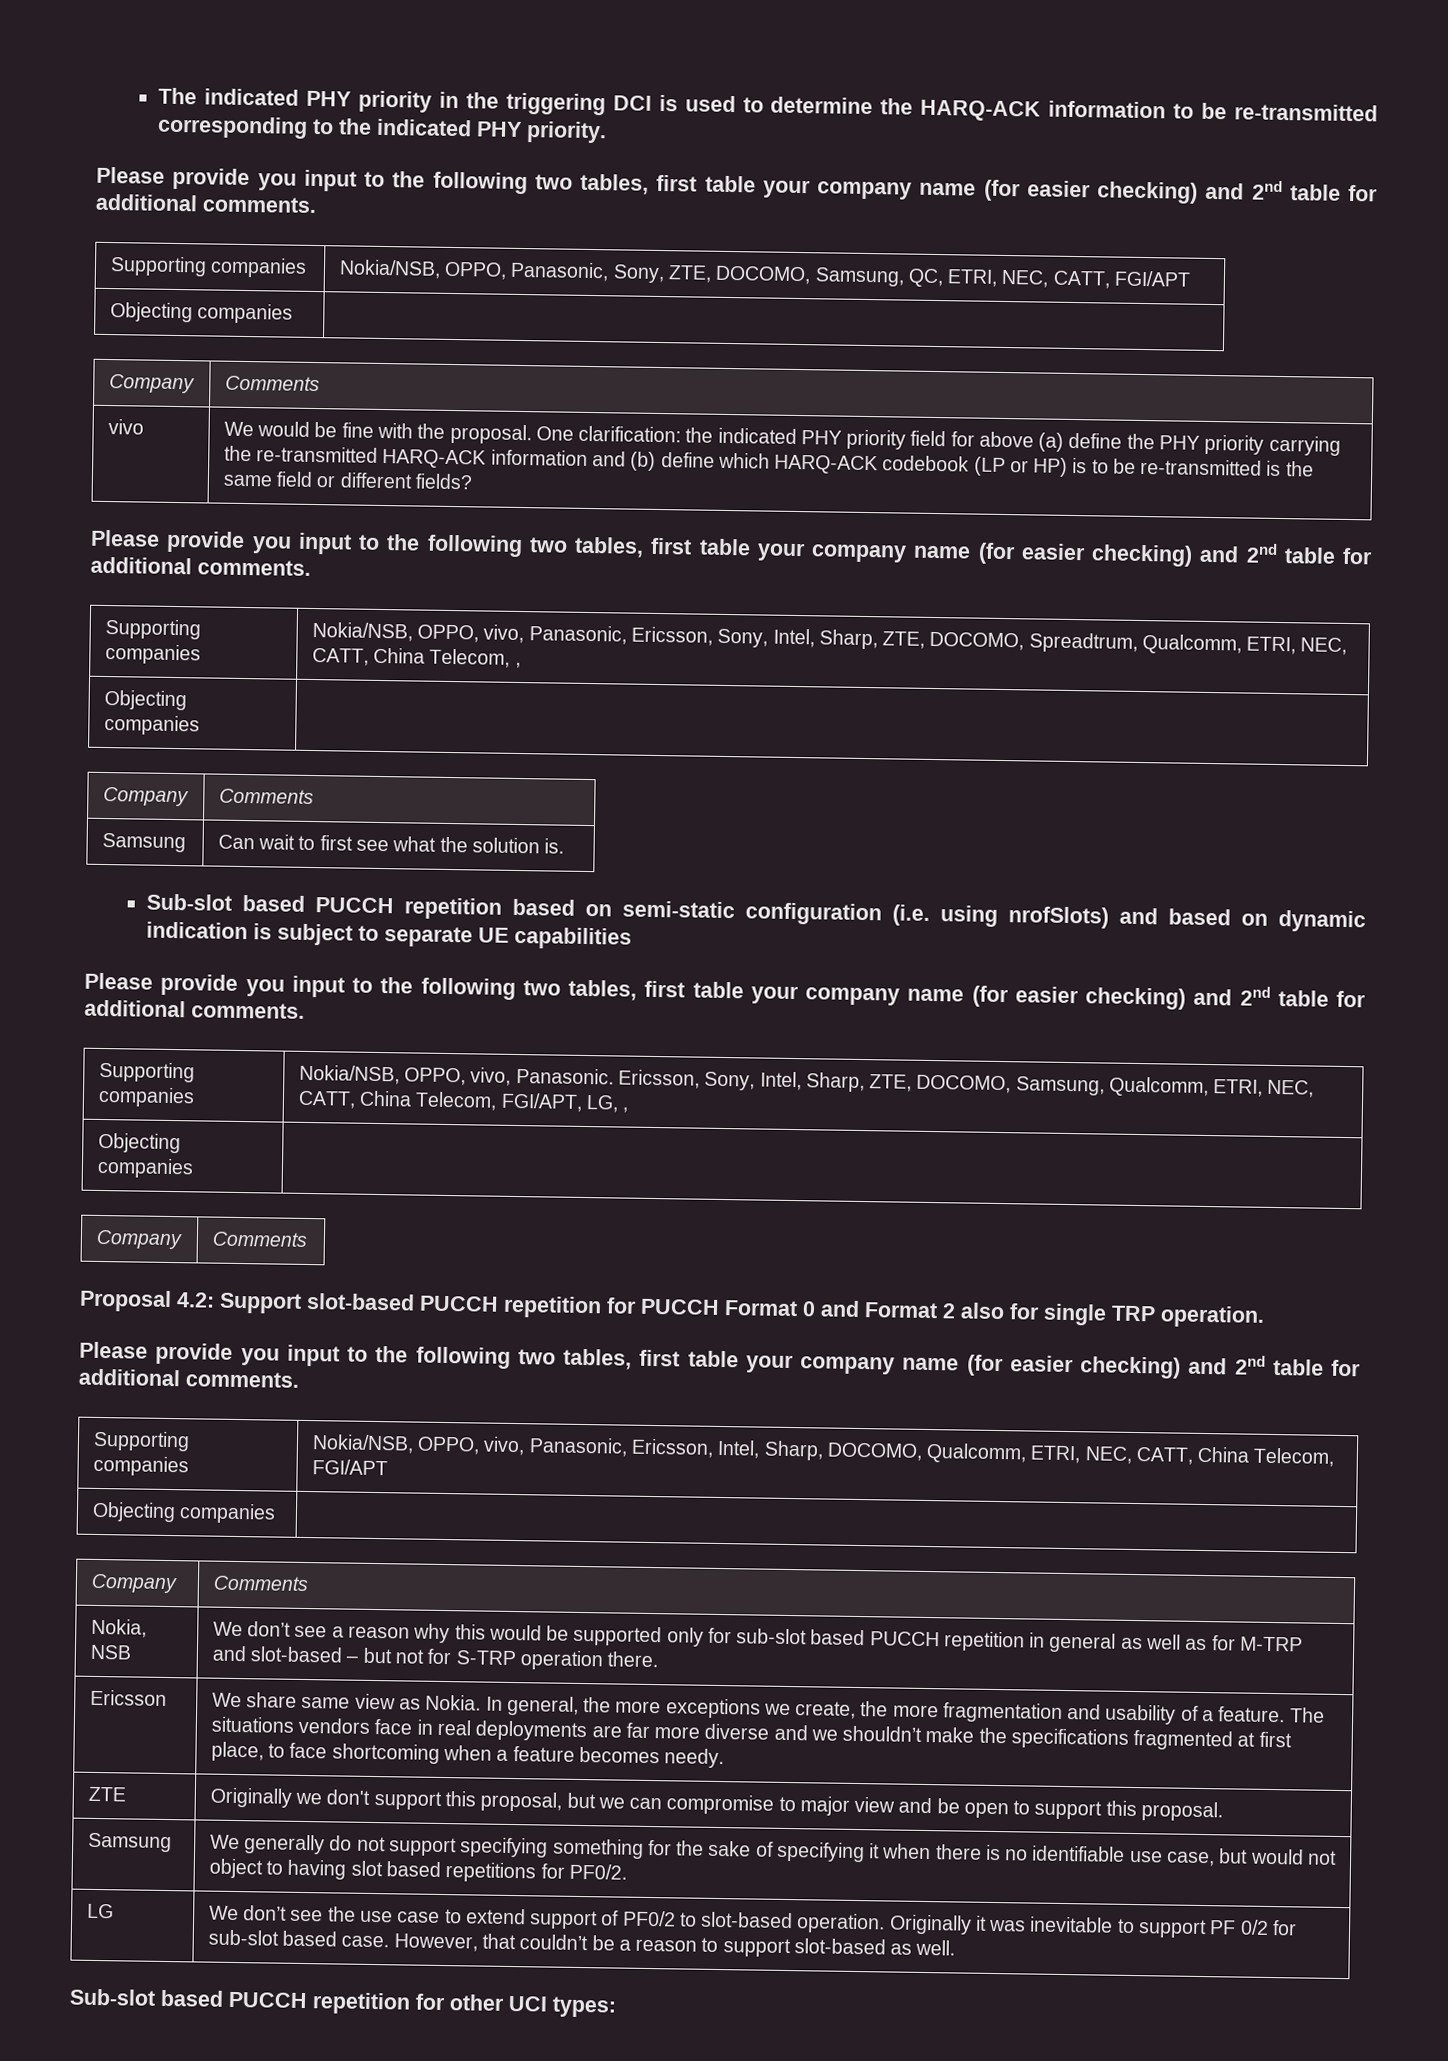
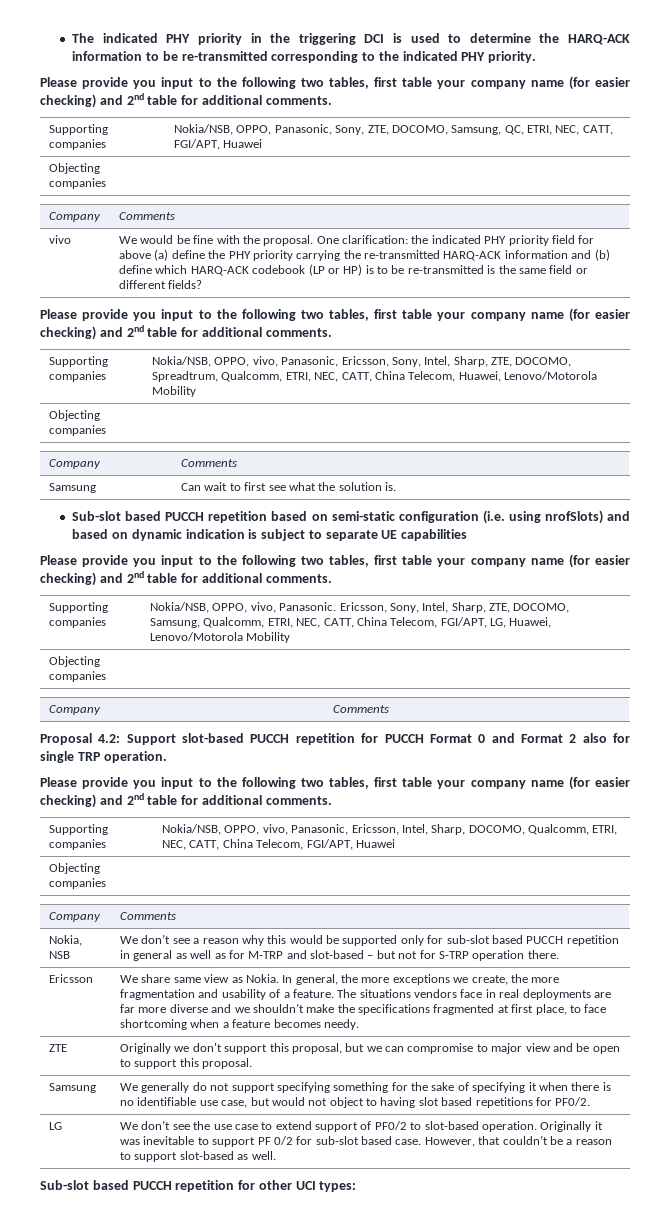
- Supporting companies | Nokia/NSB, OPPO, Panasonic, Sony, ZTE, DOCOMO, Samsung, QC, ETRI, NEC, CATT, FGI/APT
+ Supporting companies | Nokia/NSB, OPPO, Panasonic, Sony, ZTE, DOCOMO, Samsung, QC, ETRI, NEC, CATT, FGI/APT, Huawei
- Supporting companies | Nokia/NSB, OPPO, vivo, Panasonic, Ericsson, Sony, Intel, Sharp, ZTE, DOCOMO, Spreadtrum, Qualcomm, ETRI, NEC, CATT, China Telecom, ,
+ Supporting companies | Nokia/NSB, OPPO, vivo, Panasonic, Ericsson, Sony, Intel, Sharp, ZTE, DOCOMO, Spreadtrum, Qualcomm, ETRI, NEC, CATT, China Telecom, Huawei, Lenovo/Motorola Mobility
- Supporting companies | Nokia/NSB, OPPO, vivo, Panasonic. Ericsson, Sony, Intel, Sharp, ZTE, DOCOMO, Samsung, Qualcomm, ETRI, NEC, CATT, China Telecom, FGI/APT, LG, ,
+ Supporting companies | Nokia/NSB, OPPO, vivo, Panasonic. Ericsson, Sony, Intel, Sharp, ZTE, DOCOMO, Samsung, Qualcomm, ETRI, NEC, CATT, China Telecom, FGI/APT, LG, Huawei, Lenovo/Motorola Mobility
- Supporting companies | Nokia/NSB, OPPO, vivo, Panasonic, Ericsson, Intel, Sharp, DOCOMO, Qualcomm, ETRI, NEC, CATT, China Telecom, FGI/APT
+ Supporting companies | Nokia/NSB, OPPO, vivo, Panasonic, Ericsson, Intel, Sharp, DOCOMO, Qualcomm, ETRI, NEC, CATT, China Telecom, FGI/APT, Huawei

